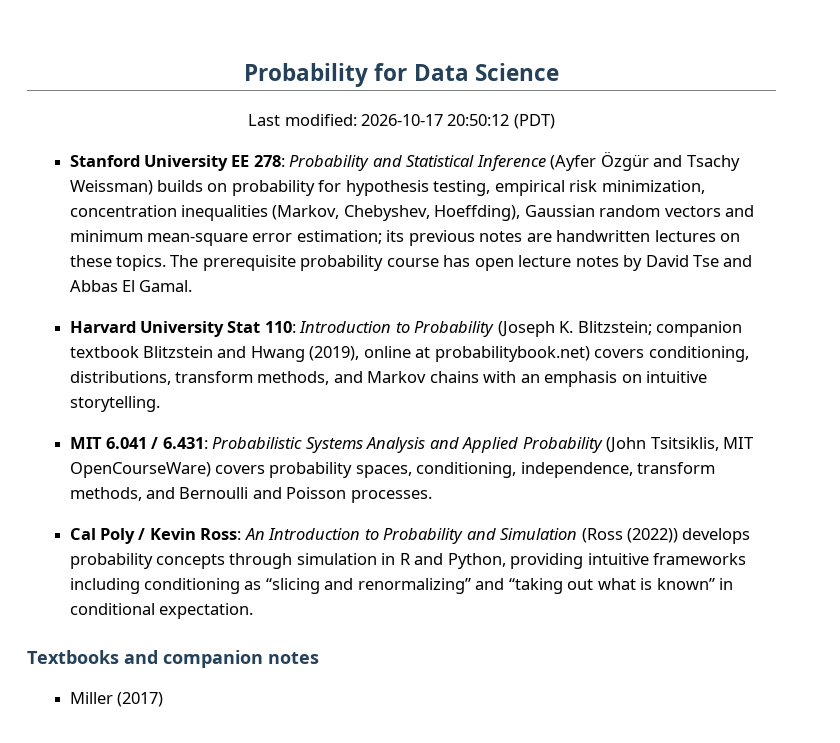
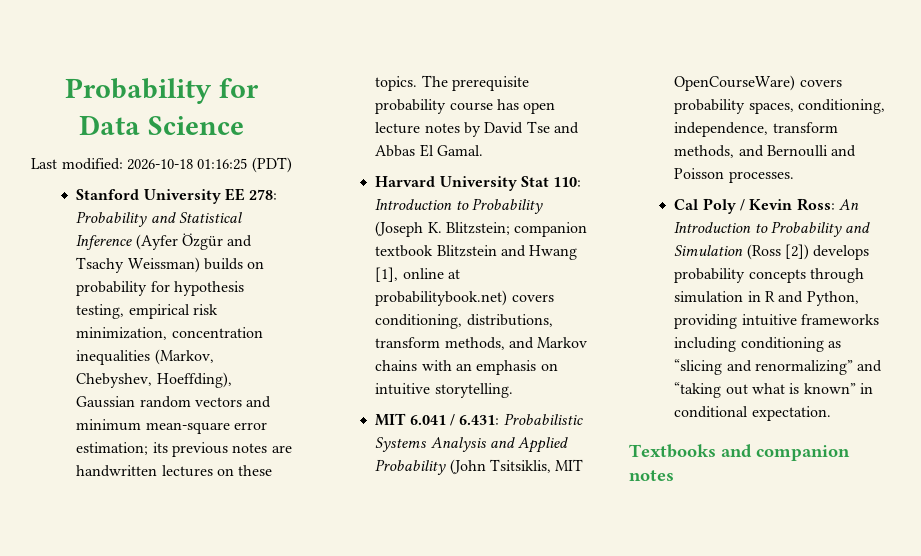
- Last modified: 2026-10-17 20:50:12 (PDT)
+ Last modified: 2026-10-18 01:16:25 (PDT)
- Harvard University Stat 110: Introduction to Probability (Joseph K. Blitzstein; companion textbook Blitzstein and Hwang (2019), online at probabilitybook.net) covers conditioning, distributions, transform methods, and Markov chains with an emphasis on intuitive storytelling.
+ Harvard University Stat 110: Introduction to Probability (Joseph K. Blitzstein; companion textbook Blitzstein and Hwang [1], online at probabilitybook.net) covers conditioning, distributions, transform methods, and Markov chains with an emphasis on intuitive storytelling.
- Cal Poly / Kevin Ross: An Introduction to Probability and Simulation (Ross (2022)) develops probability concepts through simulation in R and Python, providing intuitive frameworks including conditioning as “slicing and renormalizing” and “taking out what is known” in conditional expectation.
+ Cal Poly / Kevin Ross: An Introduction to Probability and Simulation (Ross [2]) develops probability concepts through simulation in R and Python, providing intuitive frameworks including conditioning as “slicing and renormalizing” and “taking out what is known” in conditional expectation.
- Miller (2017)

